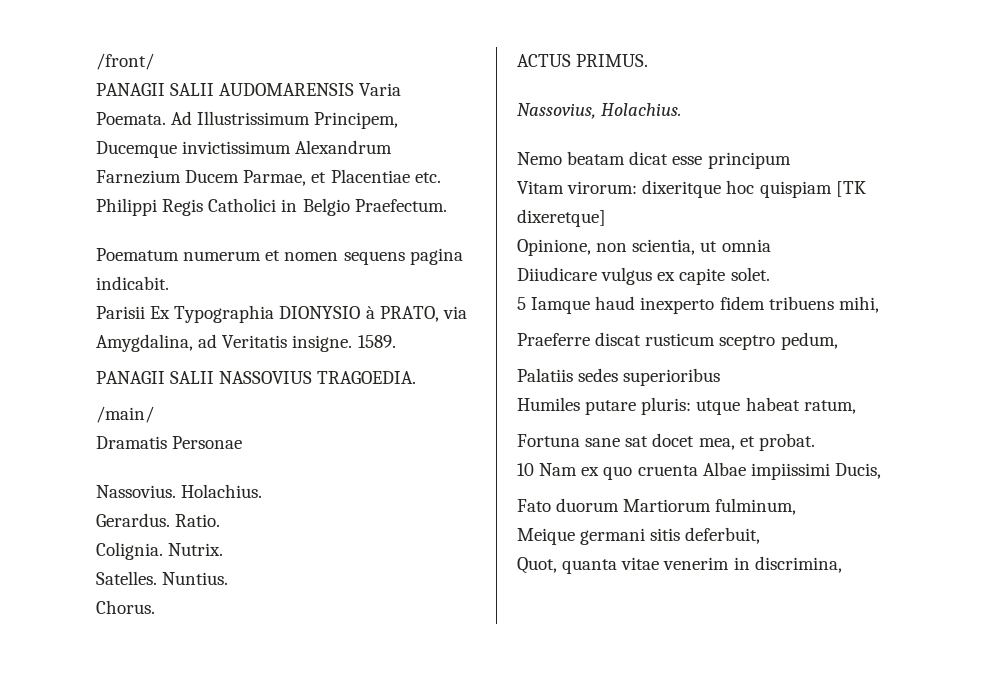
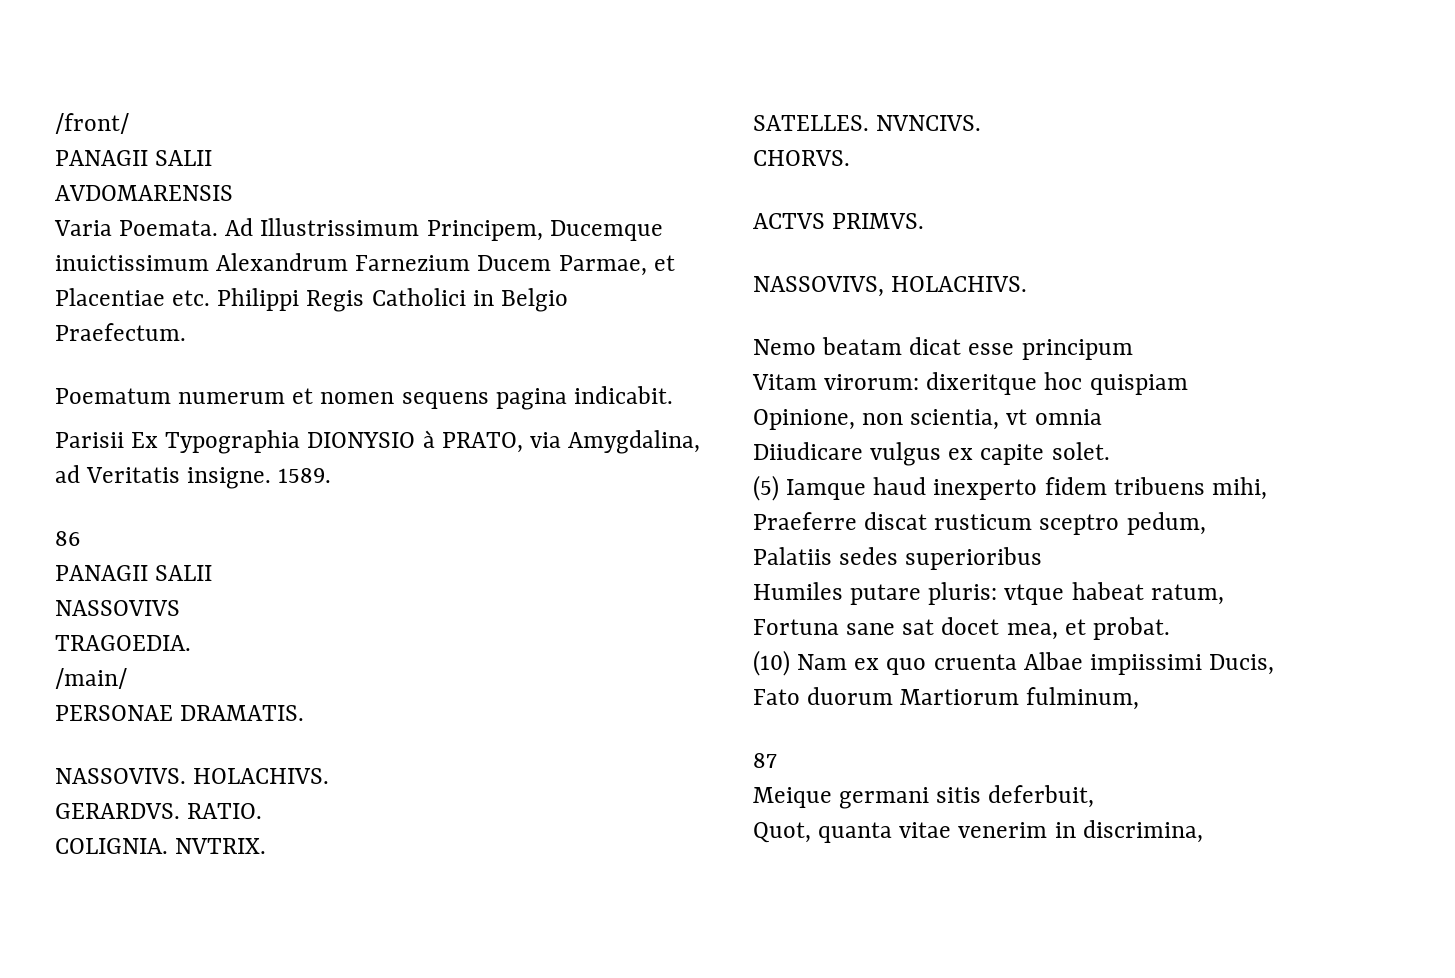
  /front/
- PANAGII SALII AUDOMARENSIS Varia Poemata.
+ PANAGII SALII
+ AVDOMARENSIS
+ Varia Poemata.
- Ad Illustrissimum Principem, Ducemque invictissimum Alexandrum Farnezium Ducem Parmae, et Placentiae etc. Philippi Regis Catholici in Belgio Praefectum.
+ Ad Illustrissimum Principem, Ducemque inuictissimum Alexandrum Farnezium Ducem Parmae, et Placentiae etc. Philippi Regis Catholici in Belgio Praefectum.
- PANAGII SALII NASSOVIUS TRAGOEDIA.
+ 86
+ PANAGII SALII
+ NASSOVIVS
+ TRAGOEDIA.
- Dramatis Personae
- Nassovius. Holachius.
- Gerardus. Ratio.
- Colignia. Nutrix.
- Satelles. Nuntius.
- Chorus.
- ACTUS PRIMUS.
- Nassovius, Holachius.
+ PERSONAE DRAMATIS.
+ NASSOVIVS. HOLACHIVS.
+ GERARDVS. RATIO.
+ COLIGNIA. NVTRIX.
+ SATELLES. NVNCIVS.
+ CHORVS.
+ ACTVS PRIMVS.
+ NASSOVIVS, HOLACHIVS.
- Vitam virorum: dixeritque hoc quispiam [TK dixeretque]
+ Vitam virorum: dixeritque hoc quispiam
- Opinione, non scientia, ut omnia
+ Opinione, non scientia, vt omnia
- 5 Iamque haud inexperto fidem tribuens mihi,
+ (5) Iamque haud inexperto fidem tribuens mihi,
- Humiles putare pluris: utque habeat ratum,
+ Humiles putare pluris: vtque habeat ratum,
- 10 Nam ex quo cruenta Albae impiissimi Ducis,
+ (10) Nam ex quo cruenta Albae impiissimi Ducis,
+ 87

